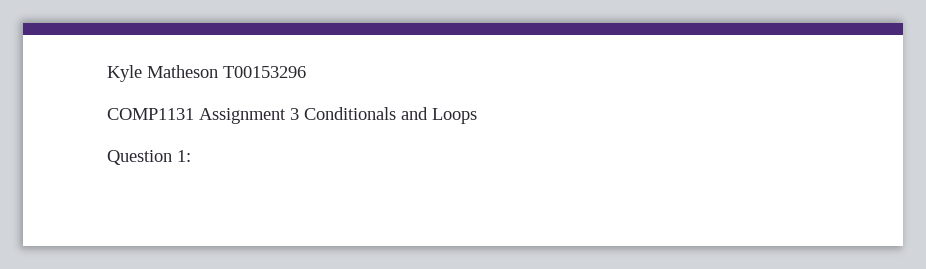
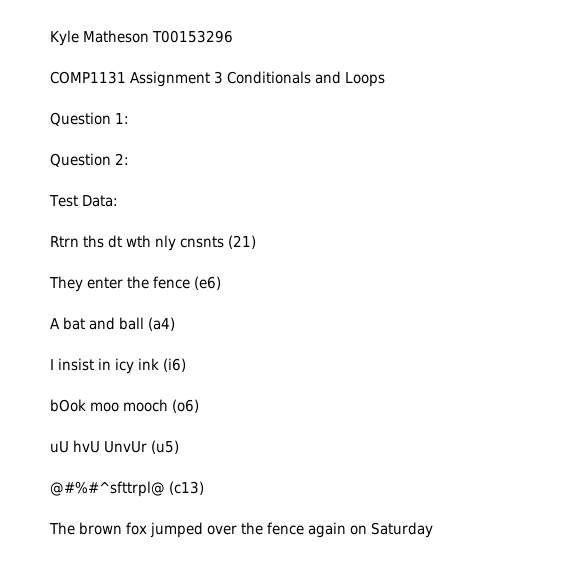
+ Question 2:
+ Test Data:
+ Rtrn ths dt wth nly cnsnts (21)
+ They enter the fence (e6)
+ A bat and ball (a4)
+ I insist in icy ink (i6)
+ bOok moo mooch (o6)
+ uU hvU UnvUr (u5)
+ @#%#^sfttrpl@ (c13)
+ The brown fox jumped over the fence again on Saturday

